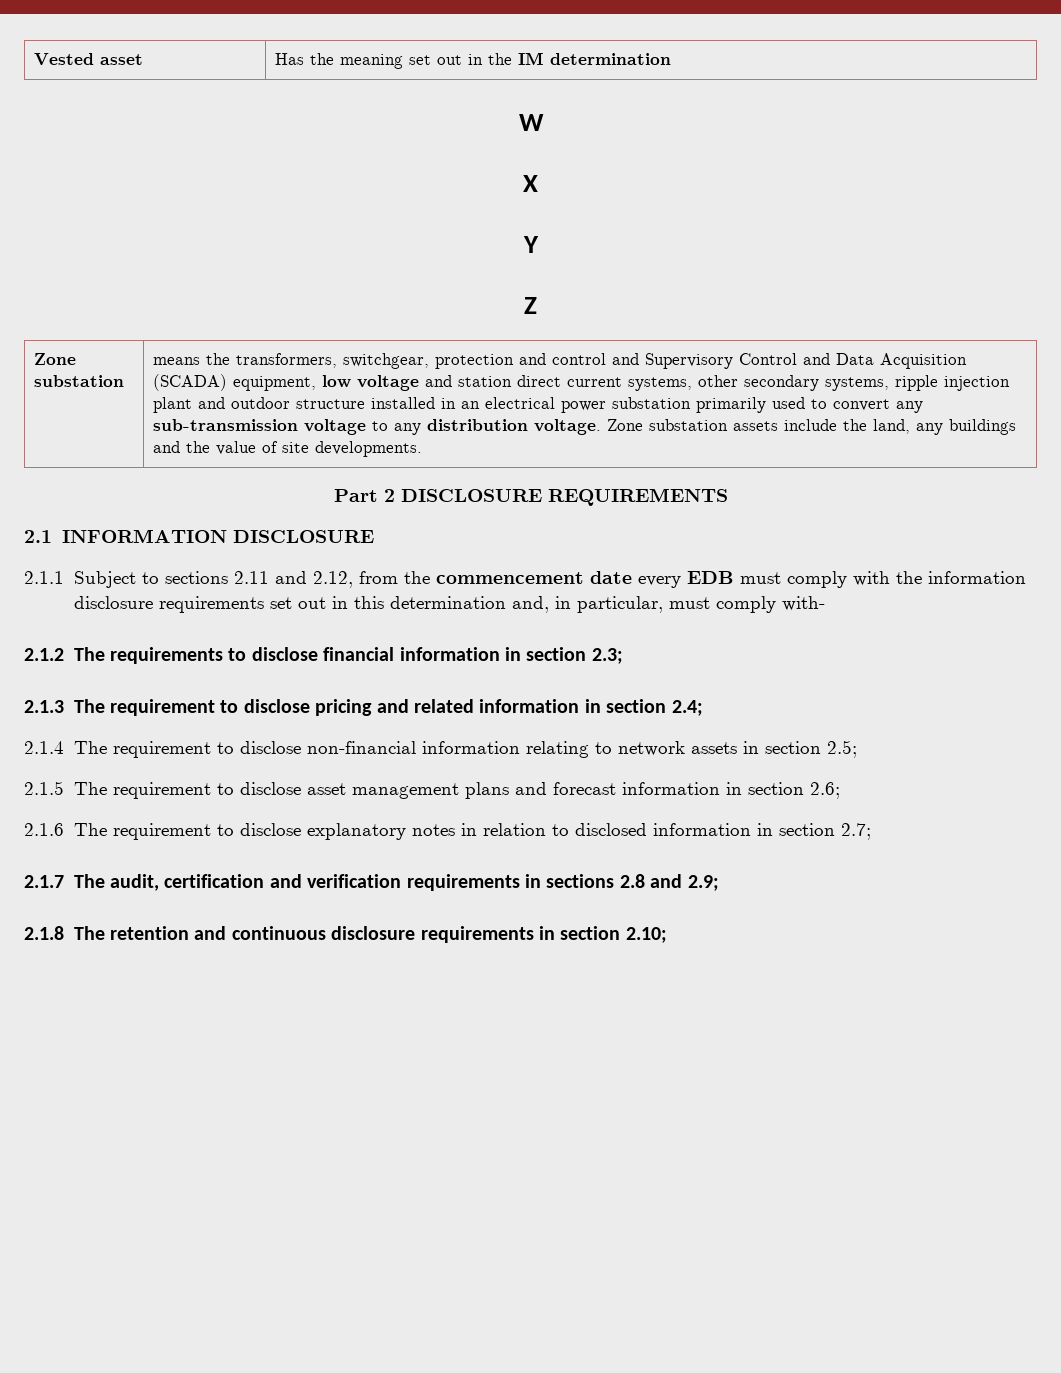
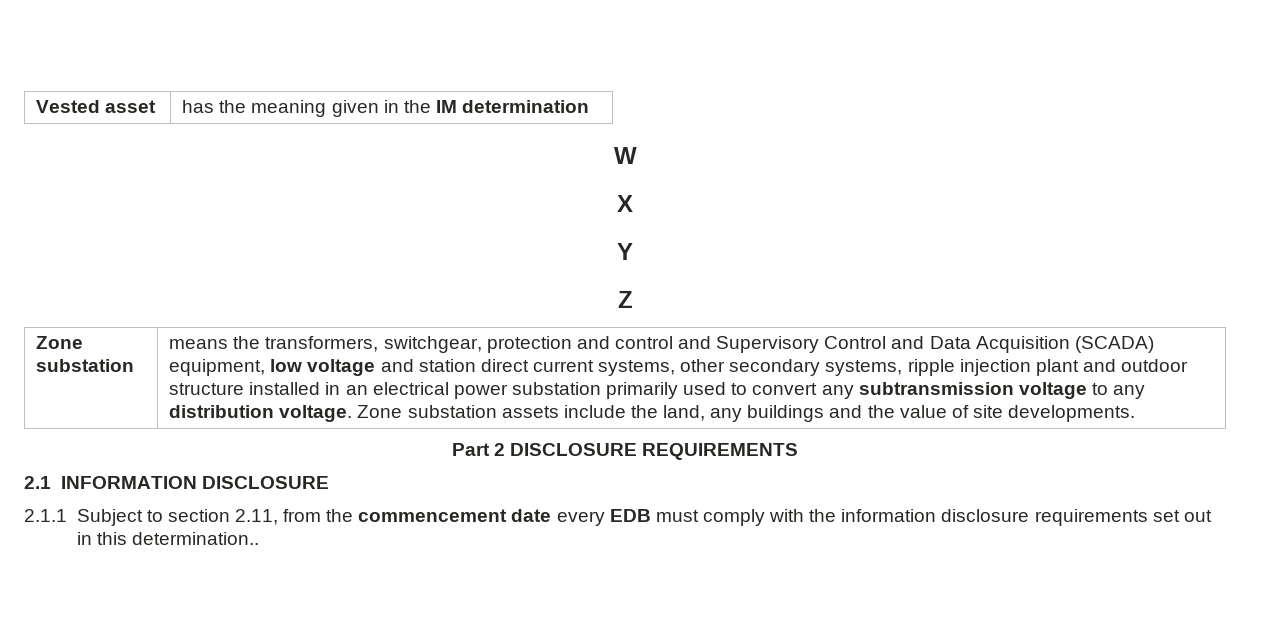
- Vested asset | Has the meaning set out in the IM determination
+ Vested asset | has the meaning given in the IM determination
- means the transformers, switchgear, protection and control and Supervisory Control and Data Acquisition (SCADA) equipment, low voltage and station direct current systems, other secondary systems, ripple injection plant and outdoor structure installed in an electrical power substation primarily used to convert any sub-transmission voltage to any distribution voltage.
+ means the transformers, switchgear, protection and control and Supervisory Control and Data Acquisition (SCADA) equipment, low voltage and station direct current systems, other secondary systems, ripple injection plant and outdoor structure installed in an electrical power substation primarily used to convert any subtransmission voltage to any distribution voltage.
- 2.1.1 Subject to sections 2.11 and 2.12, from the commencement date every EDB must comply with the information disclosure requirements set out in this determination and, in particular, must comply with-
- 2.1.2 The requirements to disclose financial information in section 2.3;
- 2.1.3 The requirement to disclose pricing and related information in section 2.4;
- 2.1.4 The requirement to disclose non-financial information relating to network assets in section 2.5;
- 2.1.5 The requirement to disclose asset management plans and forecast information in section 2.6;
- 2.1.6 The requirement to disclose explanatory notes in relation to disclosed information in section 2.7;
- 2.1.7 The audit, certification and verification requirements in sections 2.8 and 2.9;
- 2.1.8 The retention and continuous disclosure requirements in section 2.10;
+ 2.1.1 Subject to section 2.11, from the commencement date every EDB must comply with the information disclosure requirements set out in this determination..

